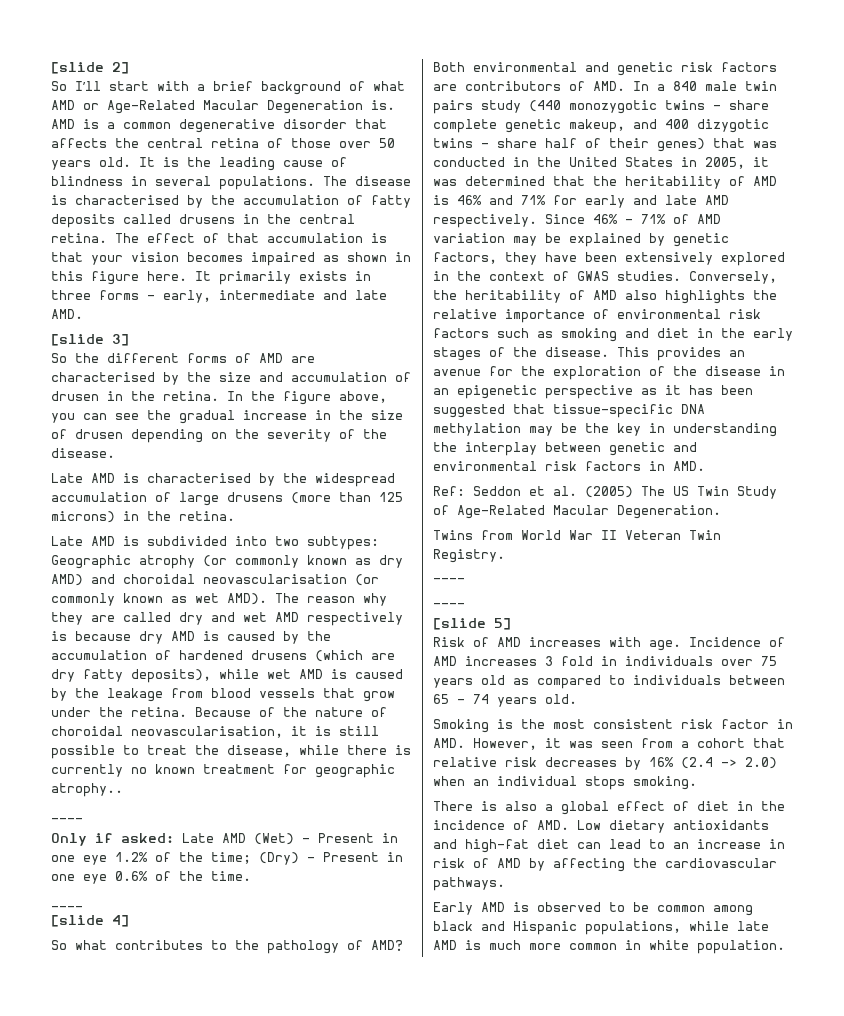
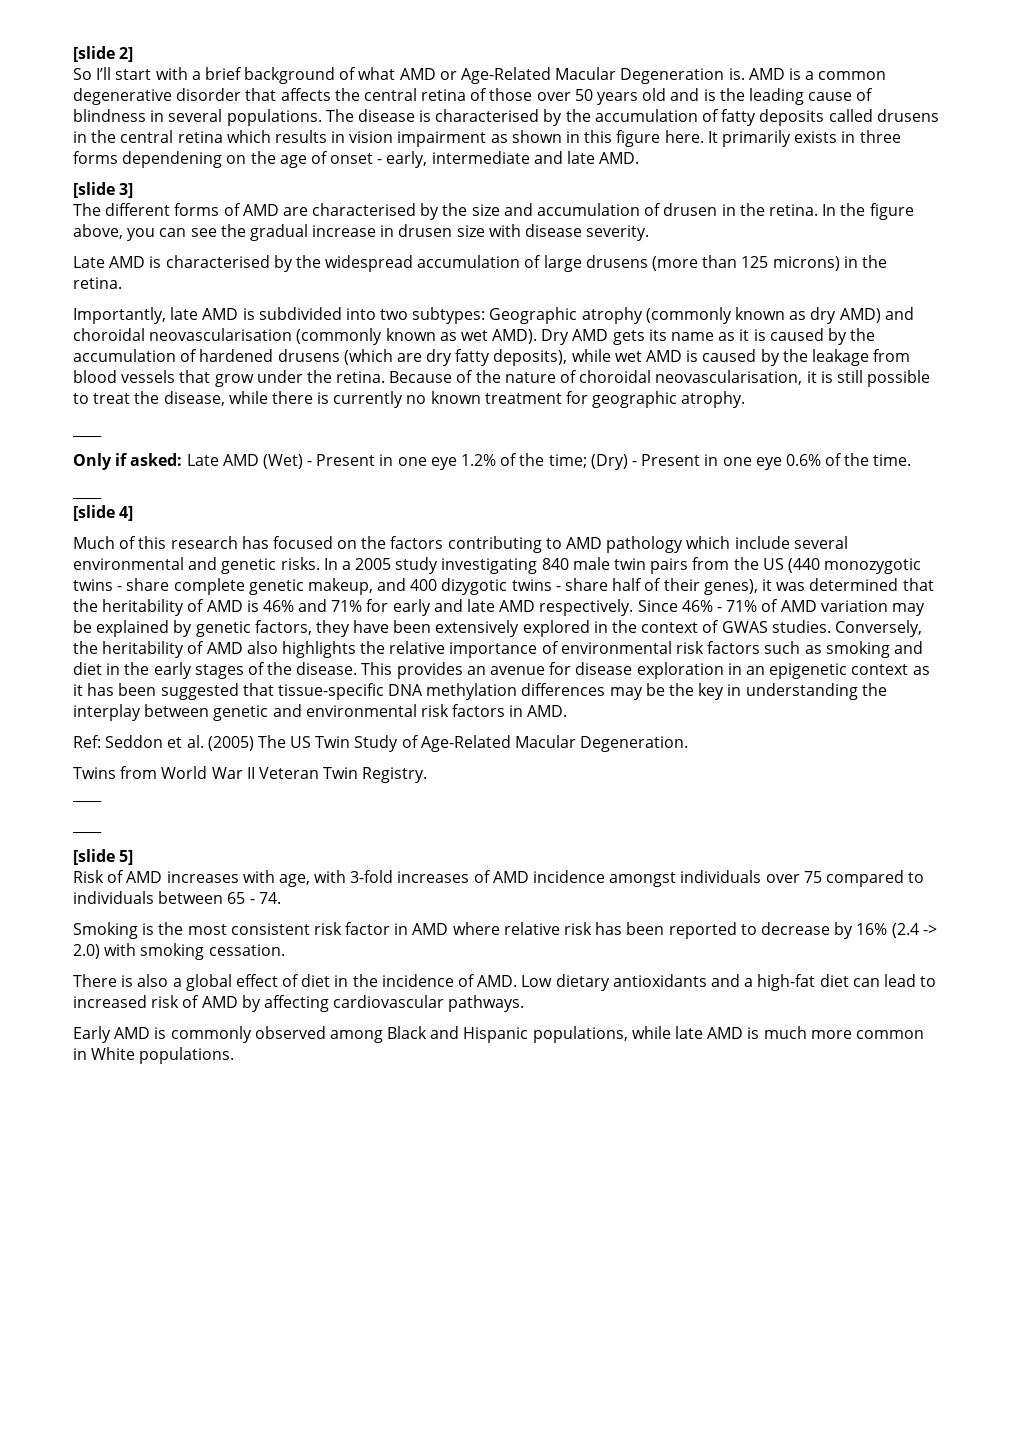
- AMD is a common degenerative disorder that affects the central retina of those over 50 years old. It is the leading cause of blindness in several populations.
+ AMD is a common degenerative disorder that affects the central retina of those over 50 years old and is the leading cause of blindness in several populations.
- The disease is characterised by the accumulation of fatty deposits called drusens in the central retina. The effect of that accumulation is that your vision becomes impaired as shown in this figure here.
+ The disease is characterised by the accumulation of fatty deposits called drusens in the central retina which results in vision impairment as shown in this figure here.
- It primarily exists in three forms - early, intermediate and late AMD.
+ It primarily exists in three forms dependening on the age of onset - early, intermediate and late AMD.
- So the different forms of AMD are characterised by the size and accumulation of drusen in the retina.
+ The different forms of AMD are characterised by the size and accumulation of drusen in the retina.
- In the figure above, you can see the gradual increase in the size of drusen depending on the severity of the disease.
+ In the figure above, you can see the gradual increase in drusen size with disease severity.
- Late AMD is subdivided into two subtypes: Geographic atrophy (or commonly known as dry AMD) and choroidal neovascularisation (or commonly known as wet AMD).
+ Importantly, late AMD is subdivided into two subtypes: Geographic atrophy (commonly known as dry AMD) and choroidal neovascularisation (commonly known as wet AMD).
- The reason why they are called dry and wet AMD respectively is because dry AMD is caused by the accumulation of hardened drusens (which are dry fatty deposits), while wet AMD is caused by the leakage from blood vessels that grow under the retina.
+ Dry AMD gets its name as it is caused by the accumulation of hardened drusens (which are dry fatty deposits), while wet AMD is caused by the leakage from blood vessels that grow under the retina.
- Because of the nature of choroidal neovascularisation, it is still possible to treat the disease, while there is currently no known treatment for geographic atrophy..
+ Because of the nature of choroidal neovascularisation, it is still possible to treat the disease, while there is currently no known treatment for geographic atrophy.
- So what contributes to the pathology of AMD? Both environmental and genetic risk factors are contributors of AMD. In a 840 male twin pairs study (440 monozygotic twins - share complete genetic makeup, and 400 dizygotic twins - share half of their genes) that was conducted in the United States in 2005, it was determined that the heritability of AMD is 46% and 71% for early and late AMD respectively.
+ Much of this research has focused on the factors contributing to AMD pathology which include several environmental and genetic risks. In a 2005 study investigating 840 male twin pairs from the US (440 monozygotic twins - share complete genetic makeup, and 400 dizygotic twins - share half of their genes), it was determined that the heritability of AMD is 46% and 71% for early and late AMD respectively.
- This provides an avenue for the exploration of the disease in an epigenetic perspective as it has been suggested that tissue-specific DNA methylation may be the key in understanding the interplay between genetic and environmental risk factors in AMD.
+ This provides an avenue for disease exploration in an epigenetic context as it has been suggested that tissue-specific DNA methylation differences may be the key in understanding the interplay between genetic and environmental risk factors in AMD.
- Risk of AMD increases with age. Incidence of AMD increases 3 fold in individuals over 75 years old as compared to individuals between 65 - 74 years old.
+ Risk of AMD increases with age, with 3-fold increases of AMD incidence amongst individuals over 75 compared to individuals between 65 - 74.
- Smoking is the most consistent risk factor in AMD. However, it was seen from a cohort that relative risk decreases by 16% (2.4 -> 2.0) when an individual stops smoking.
+ Smoking is the most consistent risk factor in AMD where relative risk has been reported to decrease by 16% (2.4 -> 2.0) with smoking cessation.
- There is also a global effect of diet in the incidence of AMD. Low dietary antioxidants and high-fat diet can lead to an increase in risk of AMD by affecting the cardiovascular pathways.
+ There is also a global effect of diet in the incidence of AMD. Low dietary antioxidants and a high-fat diet can lead to increased risk of AMD by affecting cardiovascular pathways.
- Early AMD is observed to be common among black and Hispanic populations, while late AMD is much more common in white population.
+ Early AMD is commonly observed among Black and Hispanic populations, while late AMD is much more common in White populations.

